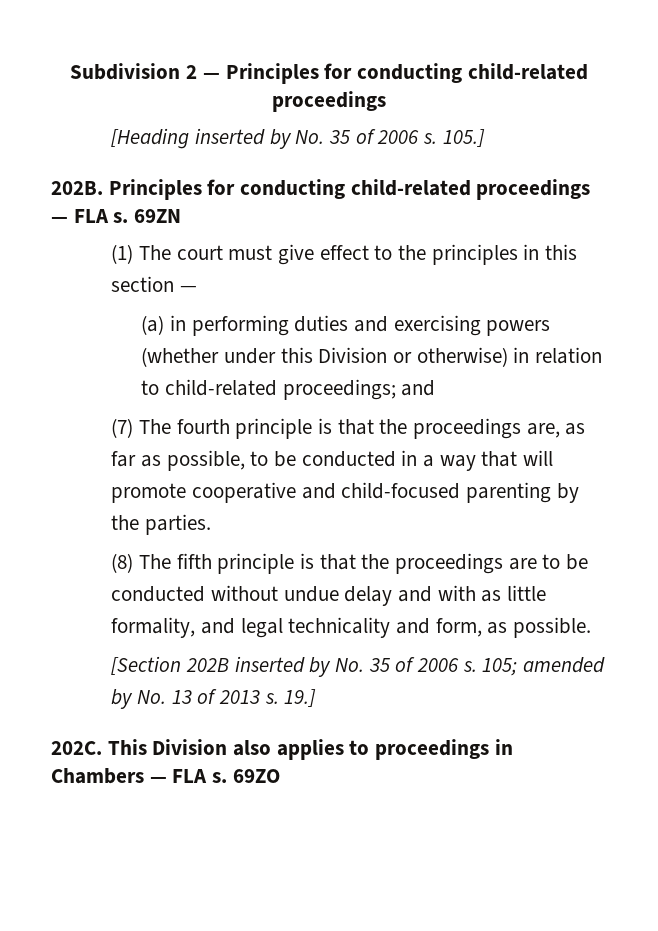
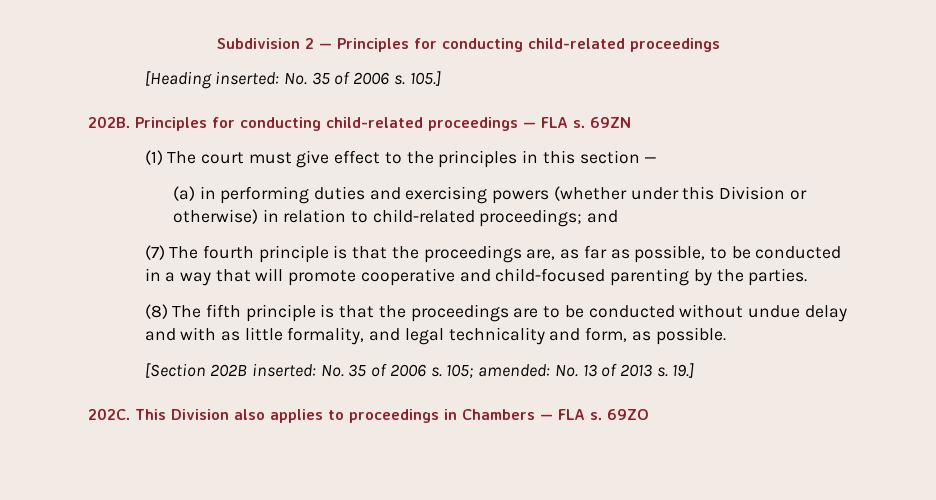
- [Heading inserted by No. 35 of 2006 s.
+ [Heading inserted: No. 35 of 2006 s.
- [Section 202B inserted by No. 35 of 2006 s.
+ [Section 202B inserted: No. 35 of 2006 s.
- 105; amended by No. 13 of 2013 s.
+ 105; amended: No. 13 of 2013 s.

